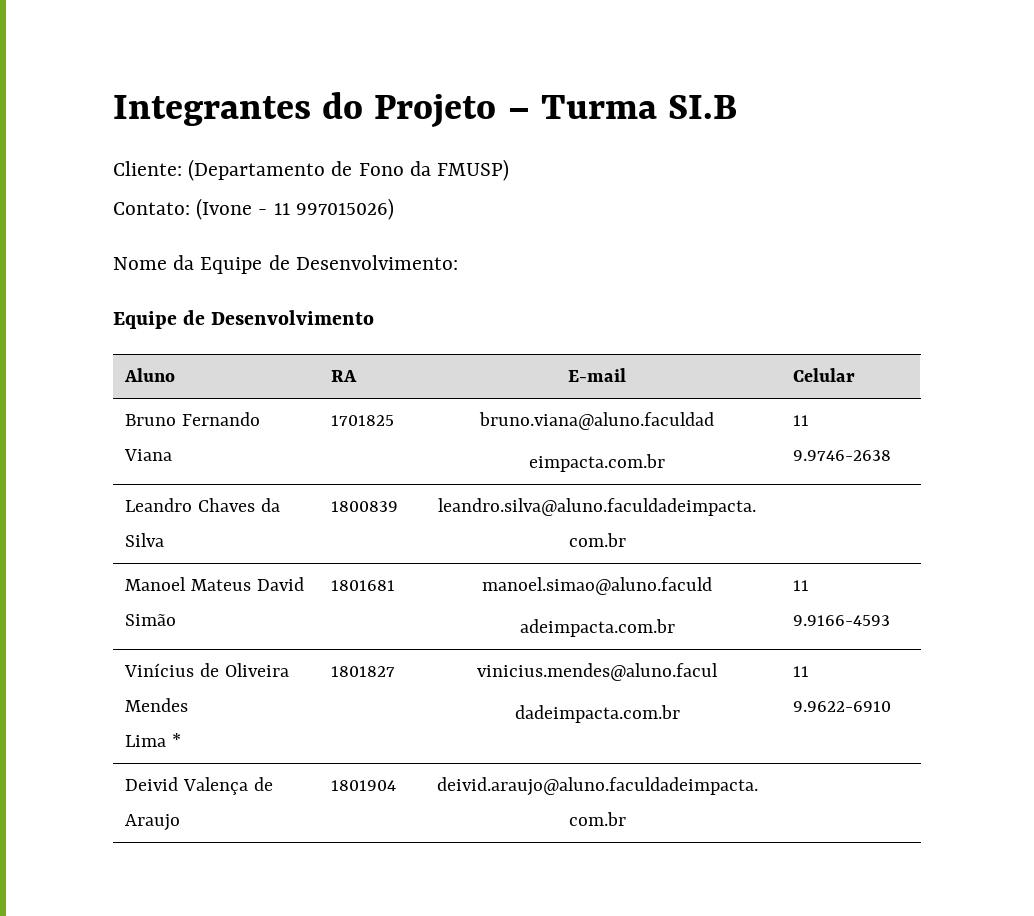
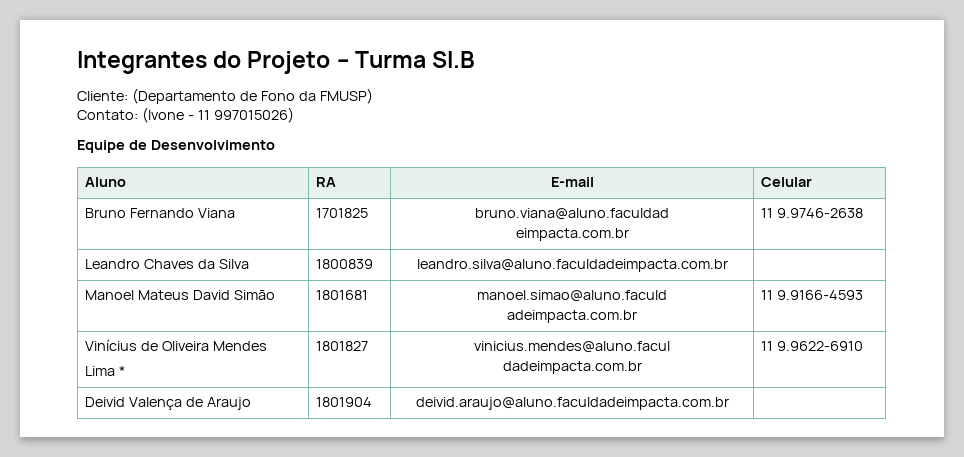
- Nome da Equipe de Desenvolvimento:

